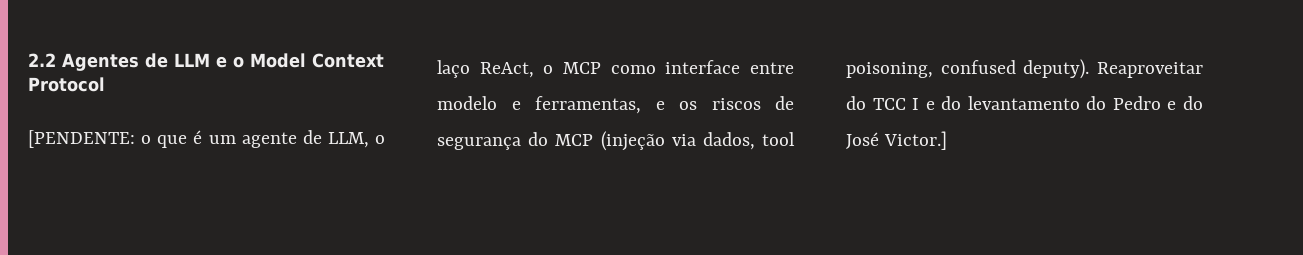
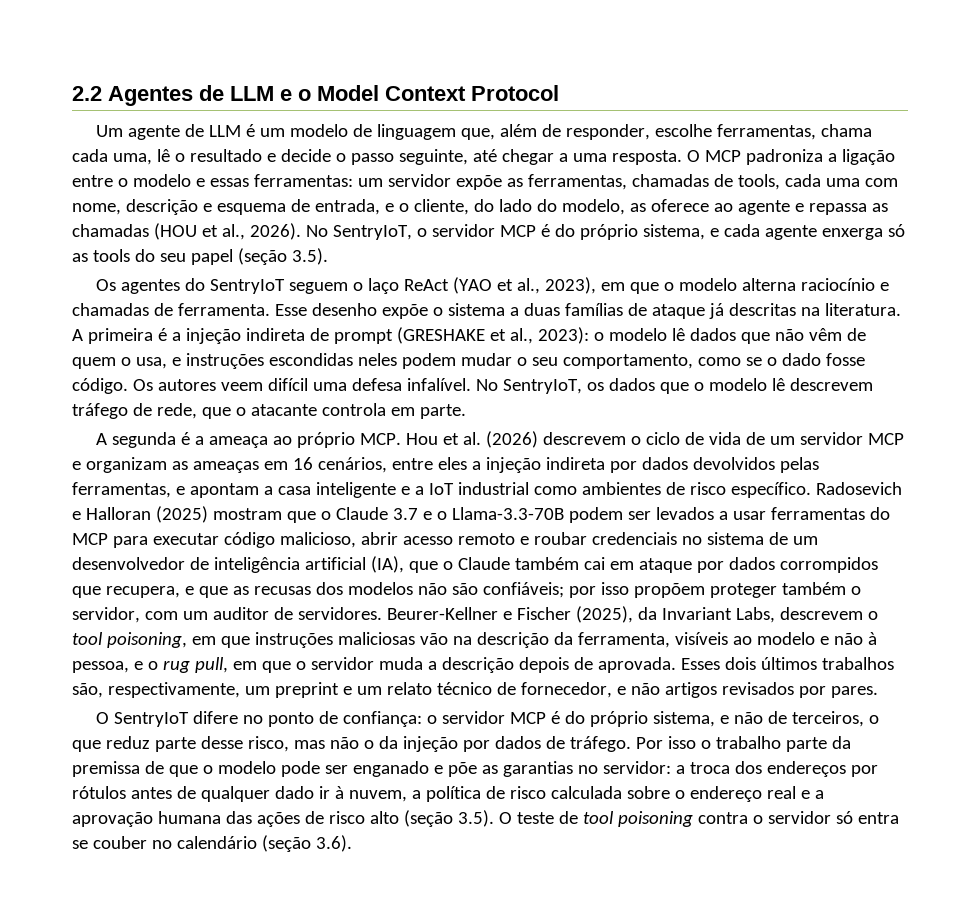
- [PENDENTE: o que é um agente de LLM, o laço ReAct, o MCP como interface entre modelo e ferramentas, e os riscos de segurança do MCP (injeção via dados, tool poisoning, confused deputy). Reaproveitar do TCC I e do levantamento do Pedro e do José Victor.]
+ Um agente de LLM é um modelo de linguagem que, além de responder, escolhe ferramentas, chama cada uma, lê o resultado e decide o passo seguinte, até chegar a uma resposta. O MCP padroniza a ligação entre o modelo e essas ferramentas: um servidor expõe as ferramentas, chamadas de tools, cada uma com nome, descrição e esquema de entrada, e o cliente, do lado do modelo, as oferece ao agente e repassa as chamadas (HOU et al., 2026). No SentryIoT, o servidor MCP é do próprio sistema, e cada agente enxerga só as tools do seu papel (seção 3.5).
+ Os agentes do SentryIoT seguem o laço ReAct (YAO et al., 2023), em que o modelo alterna raciocínio e chamadas de ferramenta. Esse desenho expõe o sistema a duas famílias de ataque já descritas na literatura. A primeira é a injeção indireta de prompt (GRESHAKE et al., 2023): o modelo lê dados que não vêm de quem o usa, e instruções escondidas neles podem mudar o seu comportamento, como se o dado fosse código. Os autores veem difícil uma defesa infalível. No SentryIoT, os dados que o modelo lê descrevem tráfego de rede, que o atacante controla em parte.
+ A segunda é a ameaça ao próprio MCP. Hou et al. (2026) descrevem o ciclo de vida de um servidor MCP e organizam as ameaças em 16 cenários, entre eles a injeção indireta por dados devolvidos pelas ferramentas, e apontam a casa inteligente e a IoT industrial como ambientes de risco específico. Radosevich e Halloran (2025) mostram que o Claude 3.7 e o Llama-3.3-70B podem ser levados a usar ferramentas do MCP para executar código malicioso, abrir acesso remoto e roubar credenciais no sistema de um desenvolvedor de inteligência artificial (IA), que o Claude também cai em ataque por dados corrompidos que recupera, e que as recusas dos modelos não são confiáveis; por isso propõem proteger também o servidor, com um auditor de servidores. Beurer-Kellner e Fischer (2025), da Invariant Labs, descrevem o tool poisoning, em que instruções maliciosas vão na descrição da ferramenta, visíveis ao modelo e não à pessoa, e o rug pull, em que o servidor muda a descrição depois de aprovada. Esses dois últimos trabalhos são, respectivamente, um preprint e um relato técnico de fornecedor, e não artigos revisados por pares.
+ O SentryIoT difere no ponto de confiança: o servidor MCP é do próprio sistema, e não de terceiros, o que reduz parte desse risco, mas não o da injeção por dados de tráfego. Por isso o trabalho parte da premissa de que o modelo pode ser enganado e põe as garantias no servidor: a troca dos endereços por rótulos antes de qualquer dado ir à nuvem, a política de risco calculada sobre o endereço real e a aprovação humana das ações de risco alto (seção 3.5). O teste de tool poisoning contra o servidor só entra se couber no calendário (seção 3.6).

